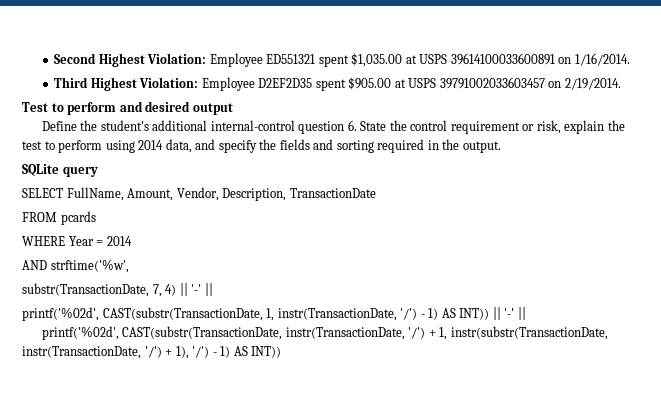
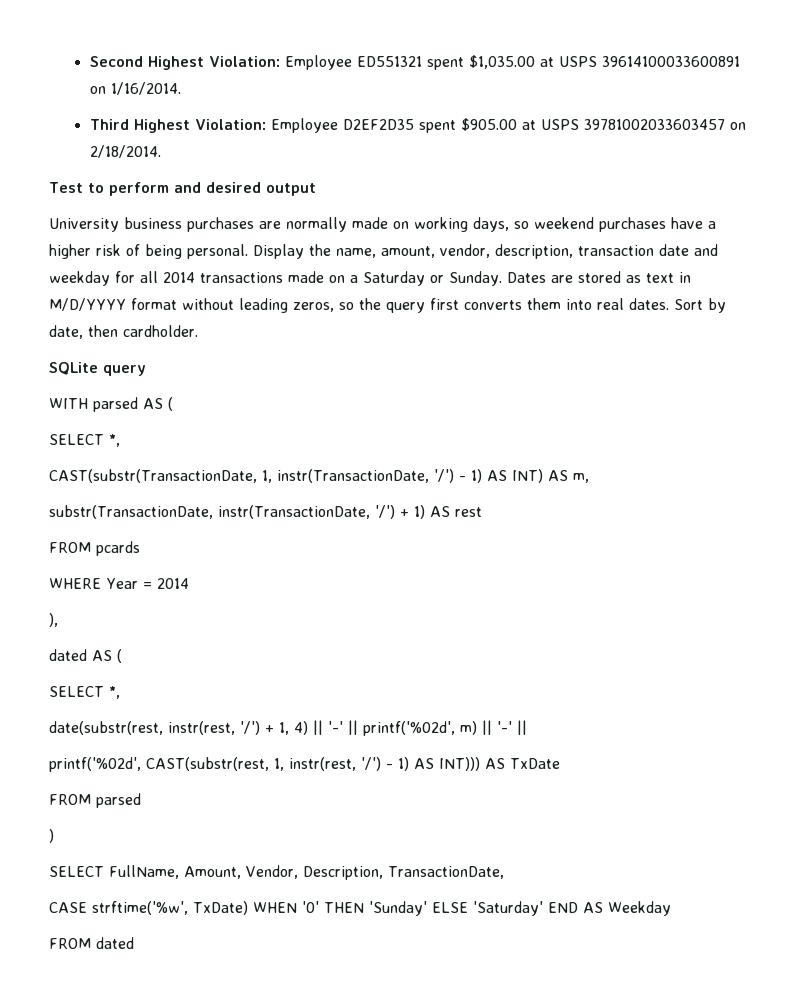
- Third Highest Violation: Employee D2EF2D35 spent $905.00 at USPS 39791002033603457 on 2/19/2014.
+ Third Highest Violation: Employee D2EF2D35 spent $905.00 at USPS 39781002033603457 on 2/18/2014.
- Define the student's additional internal-control question 6. State the control requirement or risk, explain the test to perform using 2014 data, and specify the fields and sorting required in the output.
+ University business purchases are normally made on working days, so weekend purchases have a higher risk of being personal. Display the name, amount, vendor, description, transaction date and weekday for all 2014 transactions made on a Saturday or Sunday. Dates are stored as text in M/D/YYYY format without leading zeros, so the query first converts them into real dates. Sort by date, then cardholder.
  SQLite query
- SELECT FullName, Amount, Vendor, Description, TransactionDate
+ WITH parsed AS (
+ SELECT *,
+ CAST(substr(TransactionDate, 1, instr(TransactionDate, '/') - 1) AS INT) AS m,
+ substr(TransactionDate, instr(TransactionDate, '/') + 1) AS rest
- AND strftime('%w',
- substr(TransactionDate, 7, 4) || '-' ||
- printf('%02d', CAST(substr(TransactionDate, 1, instr(TransactionDate, '/') - 1) AS INT)) || '-' ||
- printf('%02d', CAST(substr(TransactionDate, instr(TransactionDate, '/') + 1, instr(substr(TransactionDate, instr(TransactionDate, '/') + 1), '/') - 1) AS INT))
+ ),
+ dated AS (
+ SELECT *,
+ date(substr(rest, instr(rest, '/') + 1, 4) || '-' || printf('%02d', m) || '-' ||
+ printf('%02d', CAST(substr(rest, 1, instr(rest, '/') - 1) AS INT))) AS TxDate
+ FROM parsed
+ )
+ SELECT FullName, Amount, Vendor, Description, TransactionDate,
+ CASE strftime('%w', TxDate) WHEN '0' THEN 'Sunday' ELSE 'Saturday' END AS Weekday
+ FROM dated

